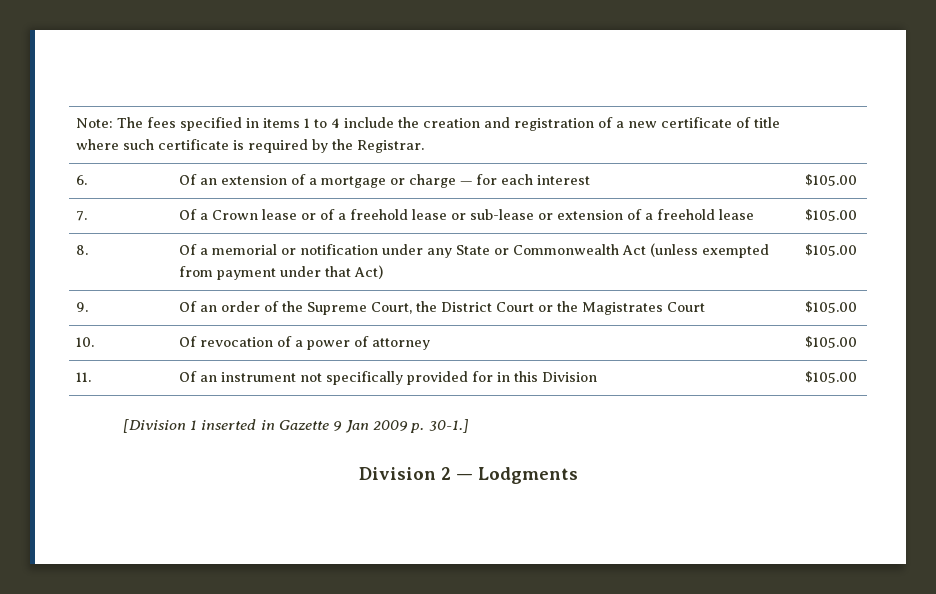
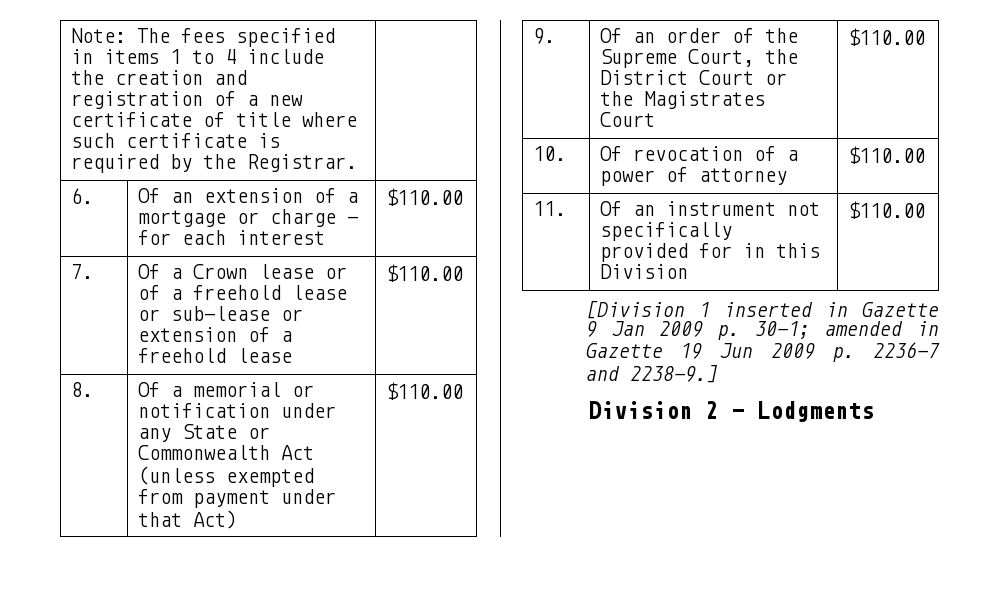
- 6. | Of an extension of a mortgage or charge — for each interest | $105.00
+ 6. | Of an extension of a mortgage or charge — for each interest | $110.00
- 7. | Of a Crown lease or of a freehold lease or sub-lease or extension of a freehold lease | $105.00
+ 7. | Of a Crown lease or of a freehold lease or sub-lease or extension of a freehold lease | $110.00
- 8. | Of a memorial or notification under any State or Commonwealth Act (unless exempted from payment under that Act) | $105.00
+ 8. | Of a memorial or notification under any State or Commonwealth Act (unless exempted from payment under that Act) | $110.00
- 9. | Of an order of the Supreme Court, the District Court or the Magistrates Court | $105.00
+ 9. | Of an order of the Supreme Court, the District Court or the Magistrates Court | $110.00
- 10. | Of revocation of a power of attorney | $105.00
+ 10. | Of revocation of a power of attorney | $110.00
- 11. | Of an instrument not specifically provided for in this Division | $105.00
+ 11. | Of an instrument not specifically provided for in this Division | $110.00
- [Division 1 inserted in Gazette 9 Jan 2009 p. 30-1.]
+ [Division 1 inserted in Gazette 9 Jan 2009 p. 30-1; amended in Gazette 19 Jun 2009 p. 2236-7 and 2238-9.]

